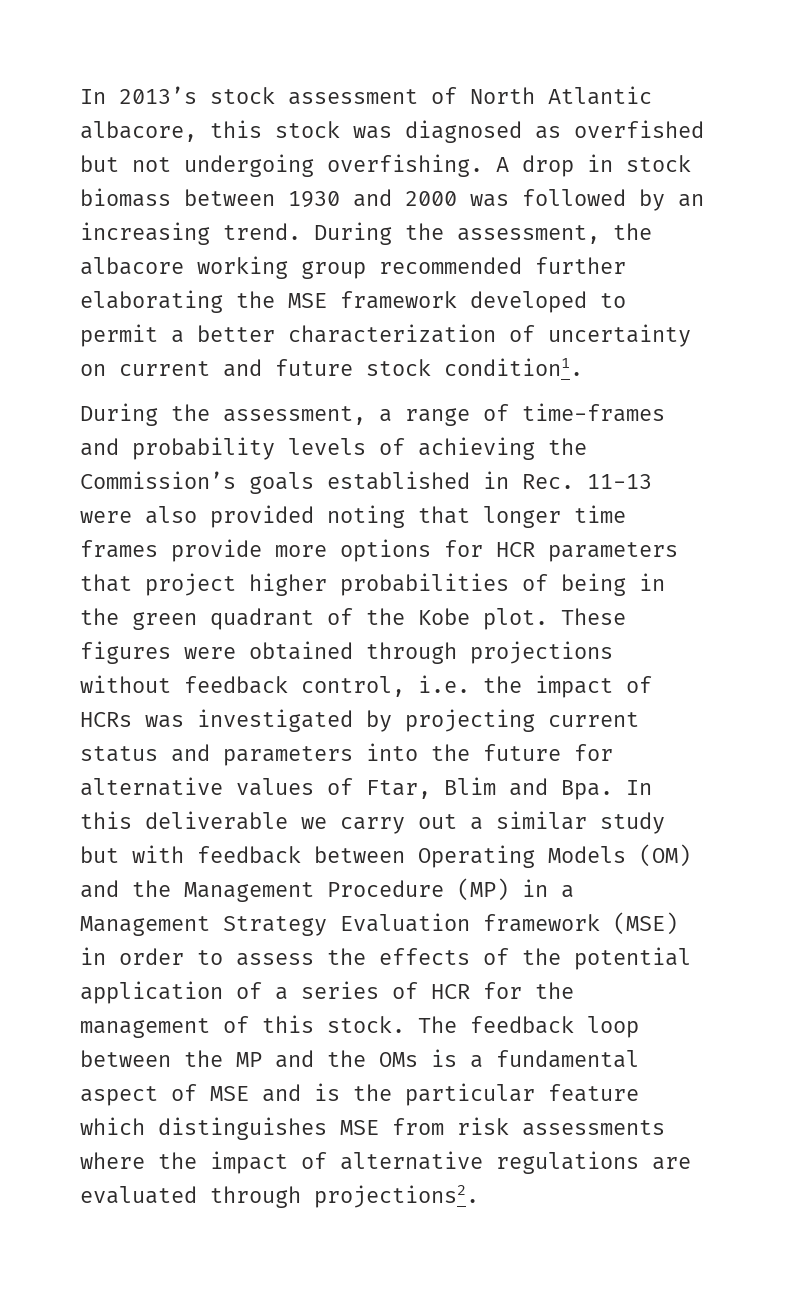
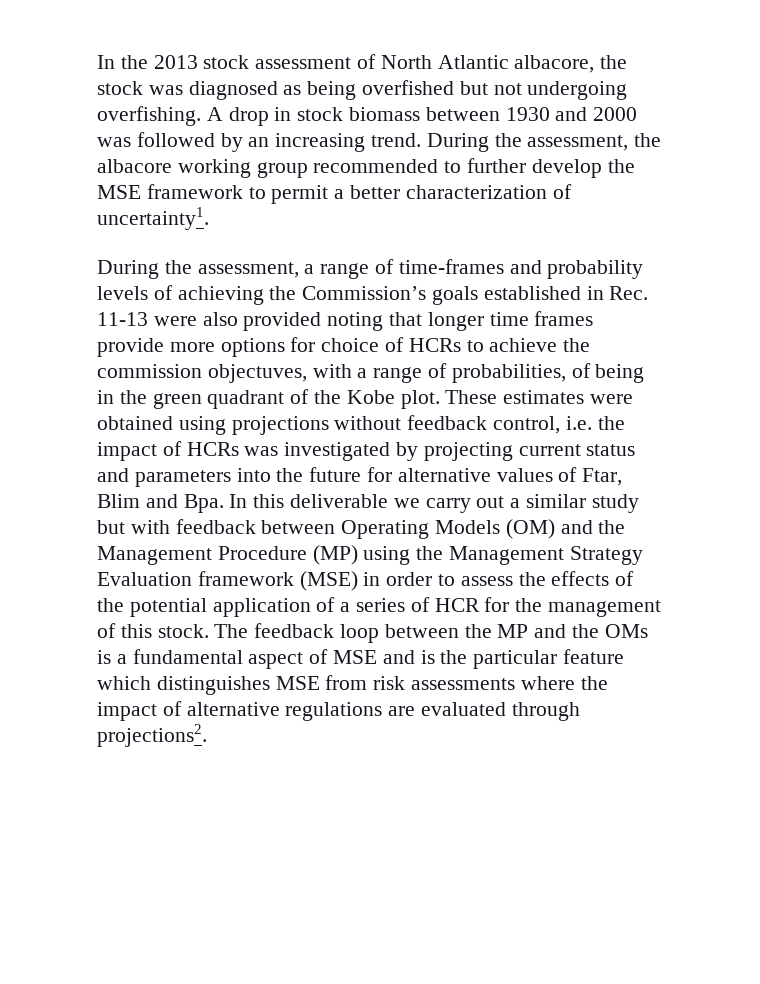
- In 2013’s stock assessment of North Atlantic albacore, this stock was diagnosed as overfished but not undergoing overfishing.
+ In the 2013 stock assessment of North Atlantic albacore, the stock was diagnosed as being overfished but not undergoing overfishing.
- During the assessment, the albacore working group recommended further elaborating the MSE framework developed to permit a better characterization of uncertainty on current and future stock condition1.
+ During the assessment, the albacore working group recommended to further develop the MSE framework to permit a better characterization of uncertainty1.
- During the assessment, a range of time-frames and probability levels of achieving the Commission’s goals established in Rec. 11-13 were also provided noting that longer time frames provide more options for HCR parameters that project higher probabilities of being in the green quadrant of the Kobe plot.
+ During the assessment, a range of time-frames and probability levels of achieving the Commission’s goals established in Rec. 11-13 were also provided noting that longer time frames provide more options for choice of HCRs to achieve the commission objectuves, with a range of probabilities, of being in the green quadrant of the Kobe plot.
- These figures were obtained through projections without feedback control, i.e. the impact of HCRs was investigated by projecting current status and parameters into the future for alternative values of Ftar, Blim and Bpa. In this deliverable we carry out a similar study but with feedback between Operating Models (OM) and the Management Procedure (MP) in a Management Strategy Evaluation framework (MSE) in order to assess the effects of the potential application of a series of HCR for the management of this stock.
+ These estimates were obtained using projections without feedback control, i.e. the impact of HCRs was investigated by projecting current status and parameters into the future for alternative values of Ftar, Blim and Bpa. In this deliverable we carry out a similar study but with feedback between Operating Models (OM) and the Management Procedure (MP) using the Management Strategy Evaluation framework (MSE) in order to assess the effects of the potential application of a series of HCR for the management of this stock.

